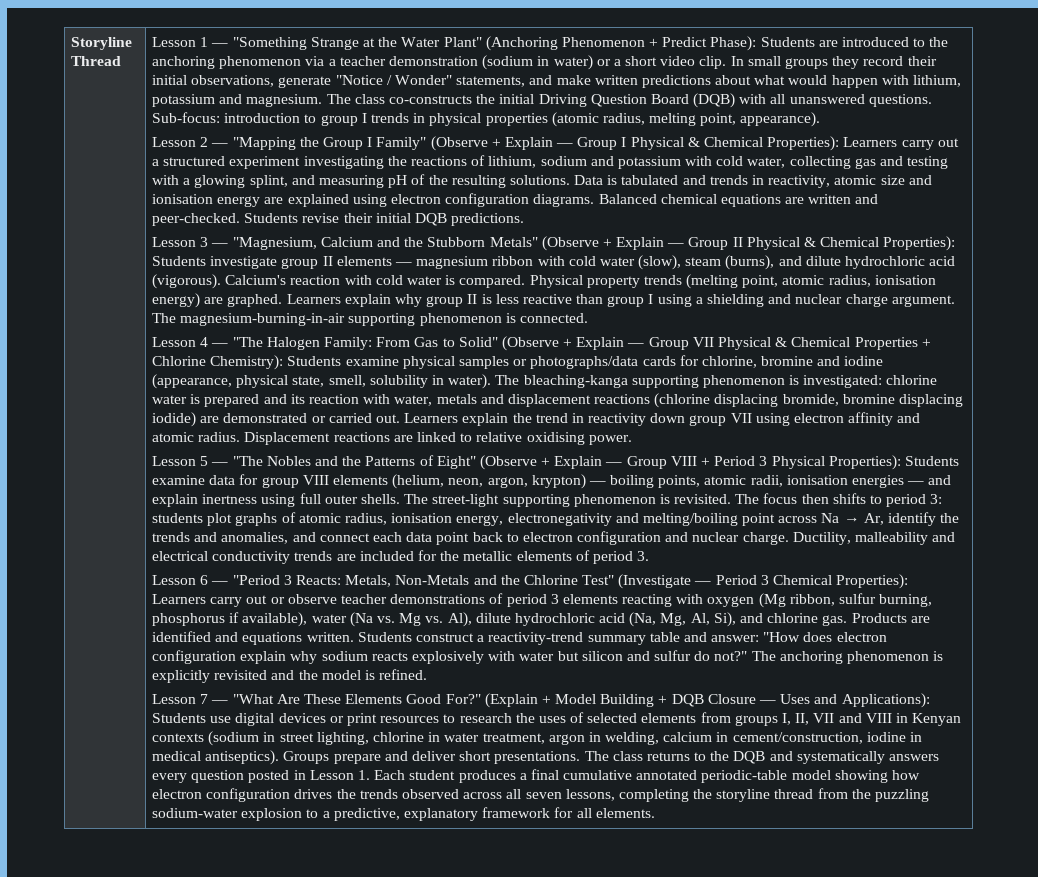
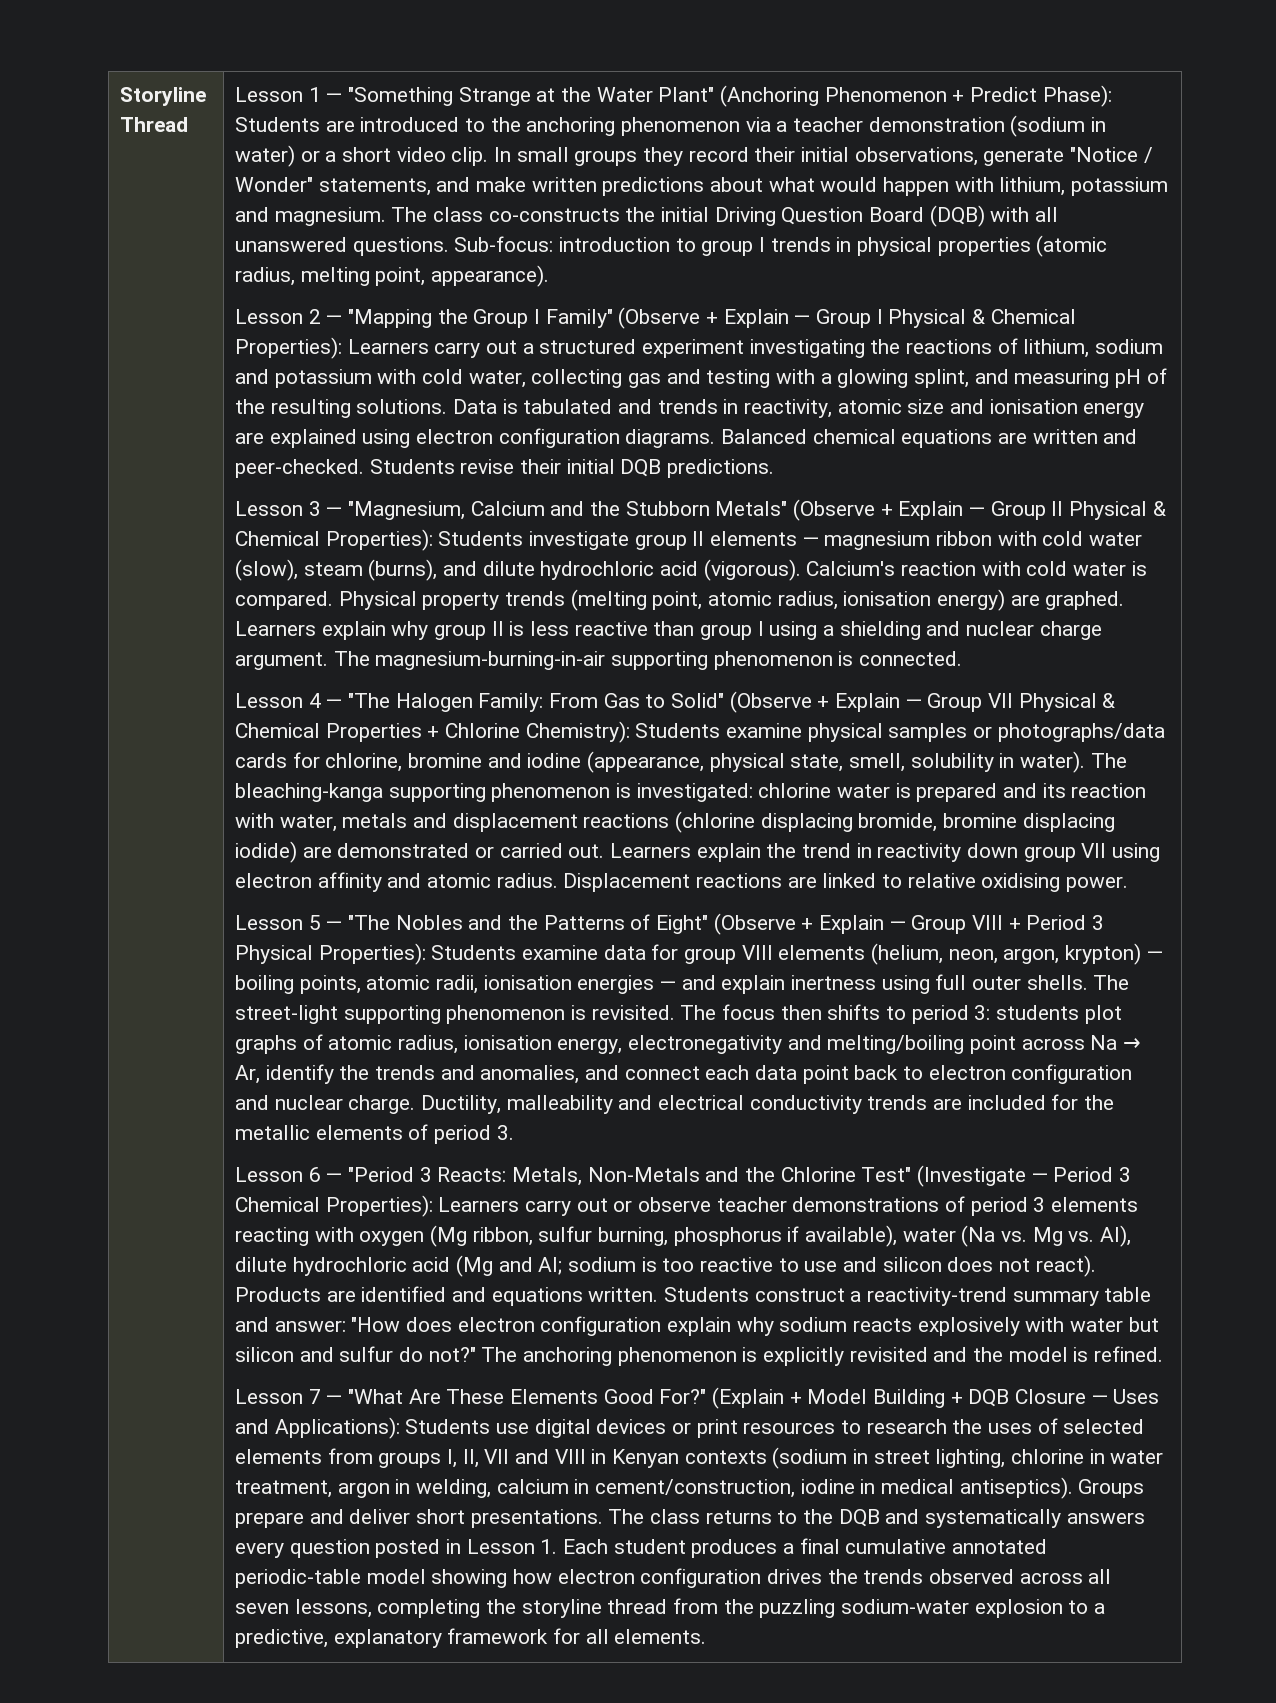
- Lesson 6 — "Period 3 Reacts: Metals, Non-Metals and the Chlorine Test" (Investigate — Period 3 Chemical Properties): Learners carry out or observe teacher demonstrations of period 3 elements reacting with oxygen (Mg ribbon, sulfur burning, phosphorus if available), water (Na vs. Mg vs. Al), dilute hydrochloric acid (Na, Mg, Al, Si), and chlorine gas.
+ Lesson 6 — "Period 3 Reacts: Metals, Non-Metals and the Chlorine Test" (Investigate — Period 3 Chemical Properties): Learners carry out or observe teacher demonstrations of period 3 elements reacting with oxygen (Mg ribbon, sulfur burning, phosphorus if available), water (Na vs. Mg vs. Al), dilute hydrochloric acid (Mg and Al; sodium is too reactive to use and silicon does not react).

